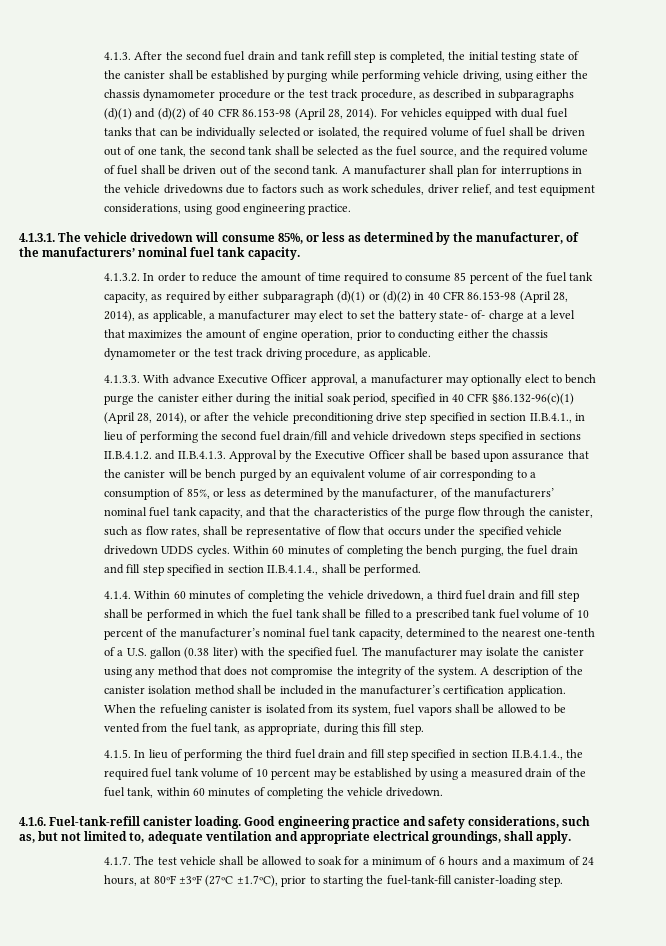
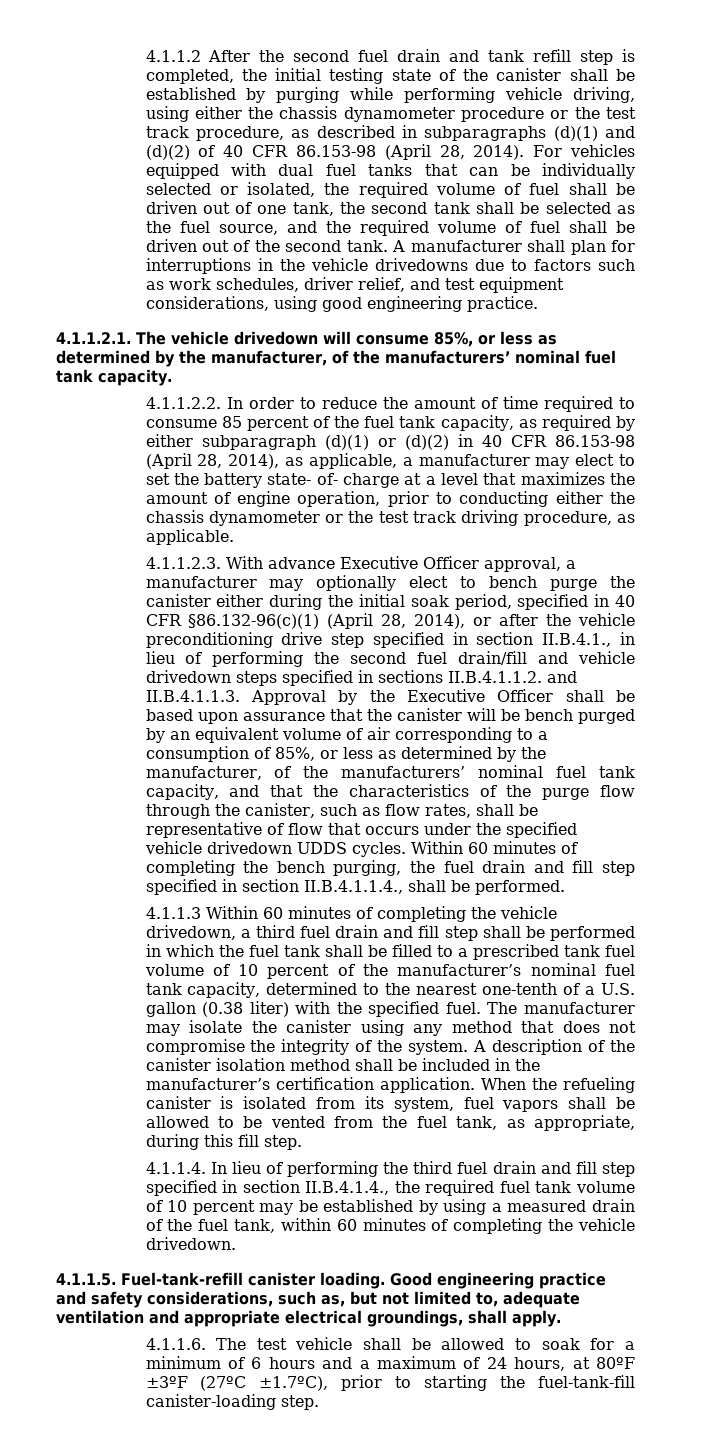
- 4.1.3. After the second fuel drain and tank refill step is completed, the initial testing state of the canister shall be established by purging while performing vehicle driving, using either the chassis dynamometer procedure or the test track procedure, as described in subparagraphs (d)(1) and (d)(2) of 40 CFR 86.153-98 (April 28, 2014).
+ 4.1.1.2 After the second fuel drain and tank refill step is completed, the initial testing state of the canister shall be established by purging while performing vehicle driving, using either the chassis dynamometer procedure or the test track procedure, as described in subparagraphs (d)(1) and (d)(2) of 40 CFR 86.153-98 (April 28, 2014).
- 4.1.3.1. The vehicle drivedown will consume 85%, or less as determined by the manufacturer, of the manufacturers’ nominal fuel tank capacity.
+ 4.1.1.2.1. The vehicle drivedown will consume 85%, or less as determined by the manufacturer, of the manufacturers’ nominal fuel tank capacity.
- 4.1.3.2. In order to reduce the amount of time required to consume 85 percent of the fuel tank capacity, as required by either subparagraph (d)(1) or (d)(2) in 40 CFR 86.153-98 (April 28, 2014), as applicable, a manufacturer may elect to set the battery state- of- charge at a level that maximizes the amount of engine operation, prior to conducting either the chassis dynamometer or the test track driving procedure, as applicable.
+ 4.1.1.2.2. In order to reduce the amount of time required to consume 85 percent of the fuel tank capacity, as required by either subparagraph (d)(1) or (d)(2) in 40 CFR 86.153-98 (April 28, 2014), as applicable, a manufacturer may elect to set the battery state- of- charge at a level that maximizes the amount of engine operation, prior to conducting either the chassis dynamometer or the test track driving procedure, as applicable.
- 4.1.3.3. With advance Executive Officer approval, a manufacturer may optionally elect to bench purge the canister either during the initial soak period, specified in 40 CFR §86.132-96(c)(1) (April 28, 2014), or after the vehicle preconditioning drive step specified in section II.B.4.1., in lieu of performing the second fuel drain/fill and vehicle drivedown steps specified in sections II.B.4.1.2. and II.B.4.1.3. Approval by the Executive Officer shall be based upon assurance that the canister will be bench purged by an equivalent volume of air corresponding to a consumption of 85%, or less as determined by the manufacturer, of the manufacturers’ nominal fuel tank capacity, and that the characteristics of the purge flow through the canister, such as flow rates, shall be representative of flow that occurs under the specified vehicle drivedown UDDS cycles.
+ 4.1.1.2.3. With advance Executive Officer approval, a manufacturer may optionally elect to bench purge the canister either during the initial soak period, specified in 40 CFR §86.132-96(c)(1) (April 28, 2014), or after the vehicle preconditioning drive step specified in section II.B.4.1., in lieu of performing the second fuel drain/fill and vehicle drivedown steps specified in sections II.B.4.1.1.2. and II.B.4.1.1.3. Approval by the Executive Officer shall be based upon assurance that the canister will be bench purged by an equivalent volume of air corresponding to a consumption of 85%, or less as determined by the manufacturer, of the manufacturers’ nominal fuel tank capacity, and that the characteristics of the purge flow through the canister, such as flow rates, shall be representative of flow that occurs under the specified vehicle drivedown UDDS cycles.
- Within 60 minutes of completing the bench purging, the fuel drain and fill step specified in section II.B.4.1.4., shall be performed.
+ Within 60 minutes of completing the bench purging, the fuel drain and fill step specified in section II.B.4.1.1.4., shall be performed.
- 4.1.4. Within 60 minutes of completing the vehicle drivedown, a third fuel drain and fill step shall be performed in which the fuel tank shall be filled to a prescribed tank fuel volume of 10 percent of the manufacturer’s nominal fuel tank capacity, determined to the nearest one-tenth of a U.S. gallon (0.38 liter) with the specified fuel.
+ 4.1.1.3 Within 60 minutes of completing the vehicle drivedown, a third fuel drain and fill step shall be performed in which the fuel tank shall be filled to a prescribed tank fuel volume of 10 percent of the manufacturer’s nominal fuel tank capacity, determined to the nearest one-tenth of a U.S. gallon (0.38 liter) with the specified fuel.
- 4.1.5. In lieu of performing the third fuel drain and fill step specified in section II.B.4.1.4., the required fuel tank volume of 10 percent may be established by using a measured drain of the fuel tank, within 60 minutes of completing the vehicle drivedown.
+ 4.1.1.4. In lieu of performing the third fuel drain and fill step specified in section II.B.4.1.4., the required fuel tank volume of 10 percent may be established by using a measured drain of the fuel tank, within 60 minutes of completing the vehicle drivedown.
- 4.1.6. Fuel-tank-refill canister loading.
+ 4.1.1.5. Fuel-tank-refill canister loading.
- 4.1.7. The test vehicle shall be allowed to soak for a minimum of 6 hours and a maximum of 24 hours, at 80ºF ±3ºF (27ºC ±1.7ºC), prior to starting the fuel-tank-fill canister-loading step.
+ 4.1.1.6. The test vehicle shall be allowed to soak for a minimum of 6 hours and a maximum of 24 hours, at 80ºF ±3ºF (27ºC ±1.7ºC), prior to starting the fuel-tank-fill canister-loading step.

